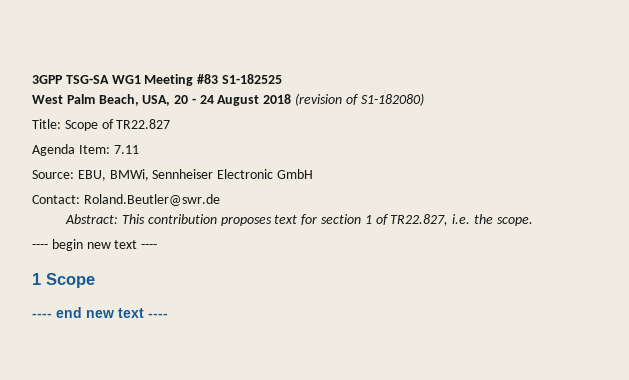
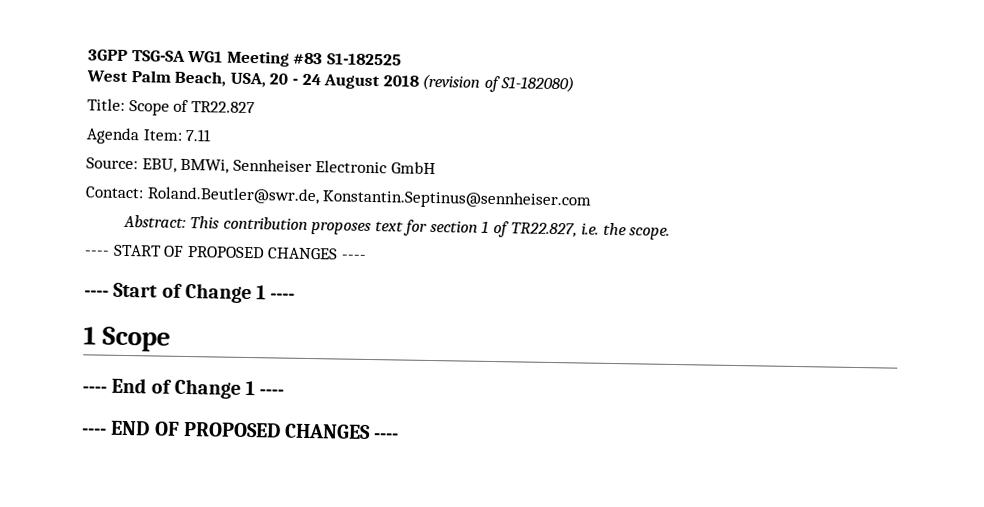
- Contact: Roland.Beutler@swr.de
+ Contact: Roland.Beutler@swr.de, Konstantin.Septinus@sennheiser.com
- ---- begin new text ----
+ ---- START OF PROPOSED CHANGES ----
+ ---- Start of Change 1 ----
  1 Scope
- ---- end new text ----
+ ---- End of Change 1 ----
+ ---- END OF PROPOSED CHANGES ----

